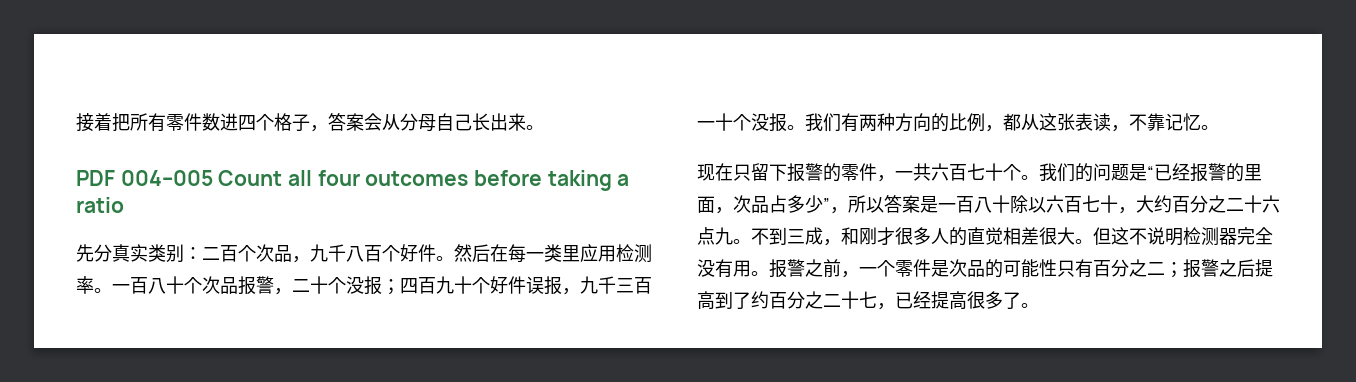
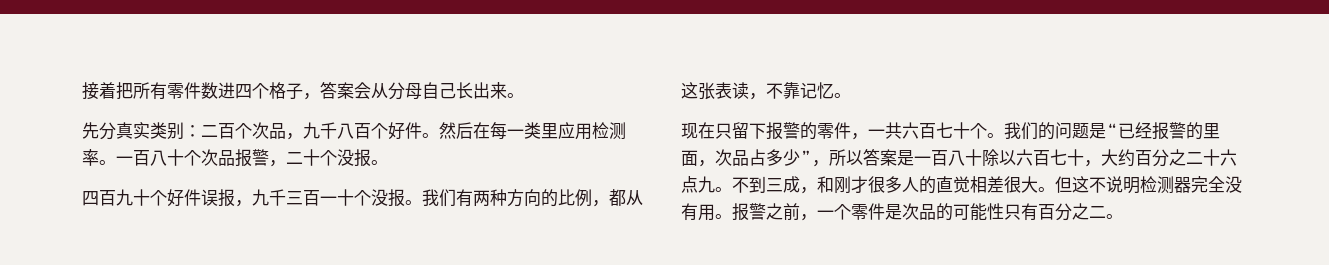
- PDF 004–005 Count all four outcomes before taking a ratio
- 一百八十个次品报警，二十个没报；四百九十个好件误报，九千三百一十个没报。
+ 一百八十个次品报警，二十个没报。
+ 四百九十个好件误报，九千三百一十个没报。
- 报警之前，一个零件是次品的可能性只有百分之二；报警之后提高到了约百分之二十七，已经提高很多了。
+ 报警之前，一个零件是次品的可能性只有百分之二。

